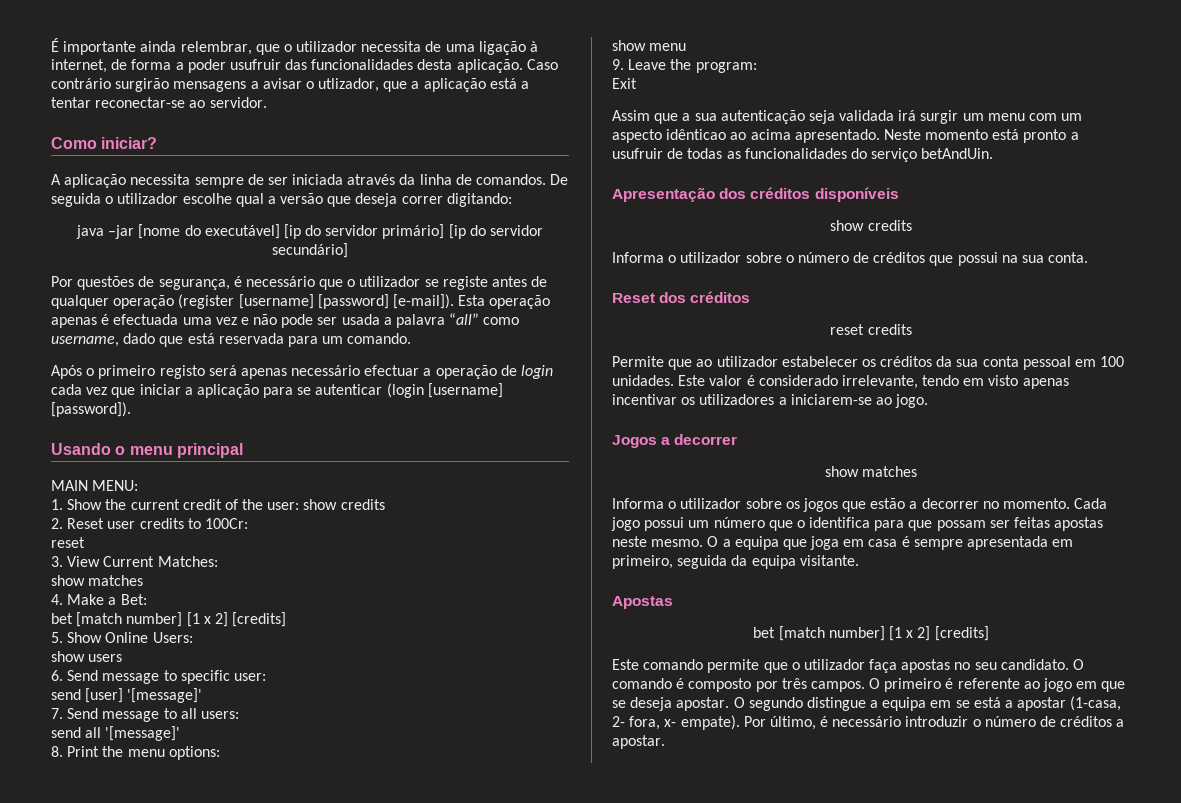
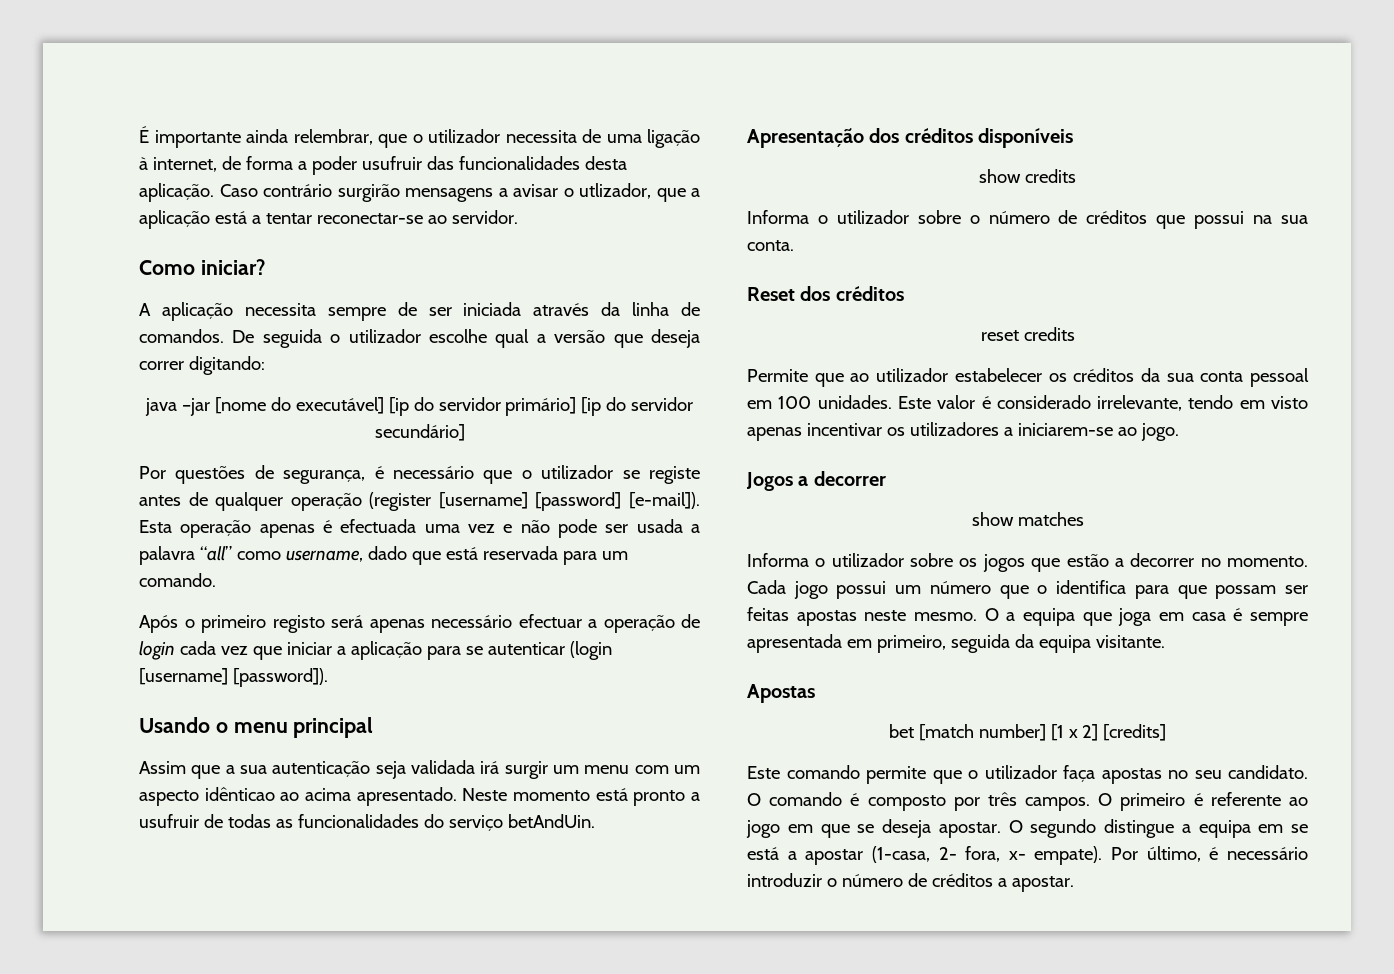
- MAIN MENU:
- 1. Show the current credit of the user: show credits
- 2. Reset user credits to 100Cr:
- reset
- 3. View Current Matches:
- show matches
- 4. Make a Bet:
- bet [match number] [1 x 2] [credits]
- 5. Show Online Users:
- show users
- 6. Send message to specific user:
- send [user] '[message]'
- 7. Send message to all users:
- send all '[message]'
- 8. Print the menu options:
- show menu
- 9. Leave the program:
- Exit

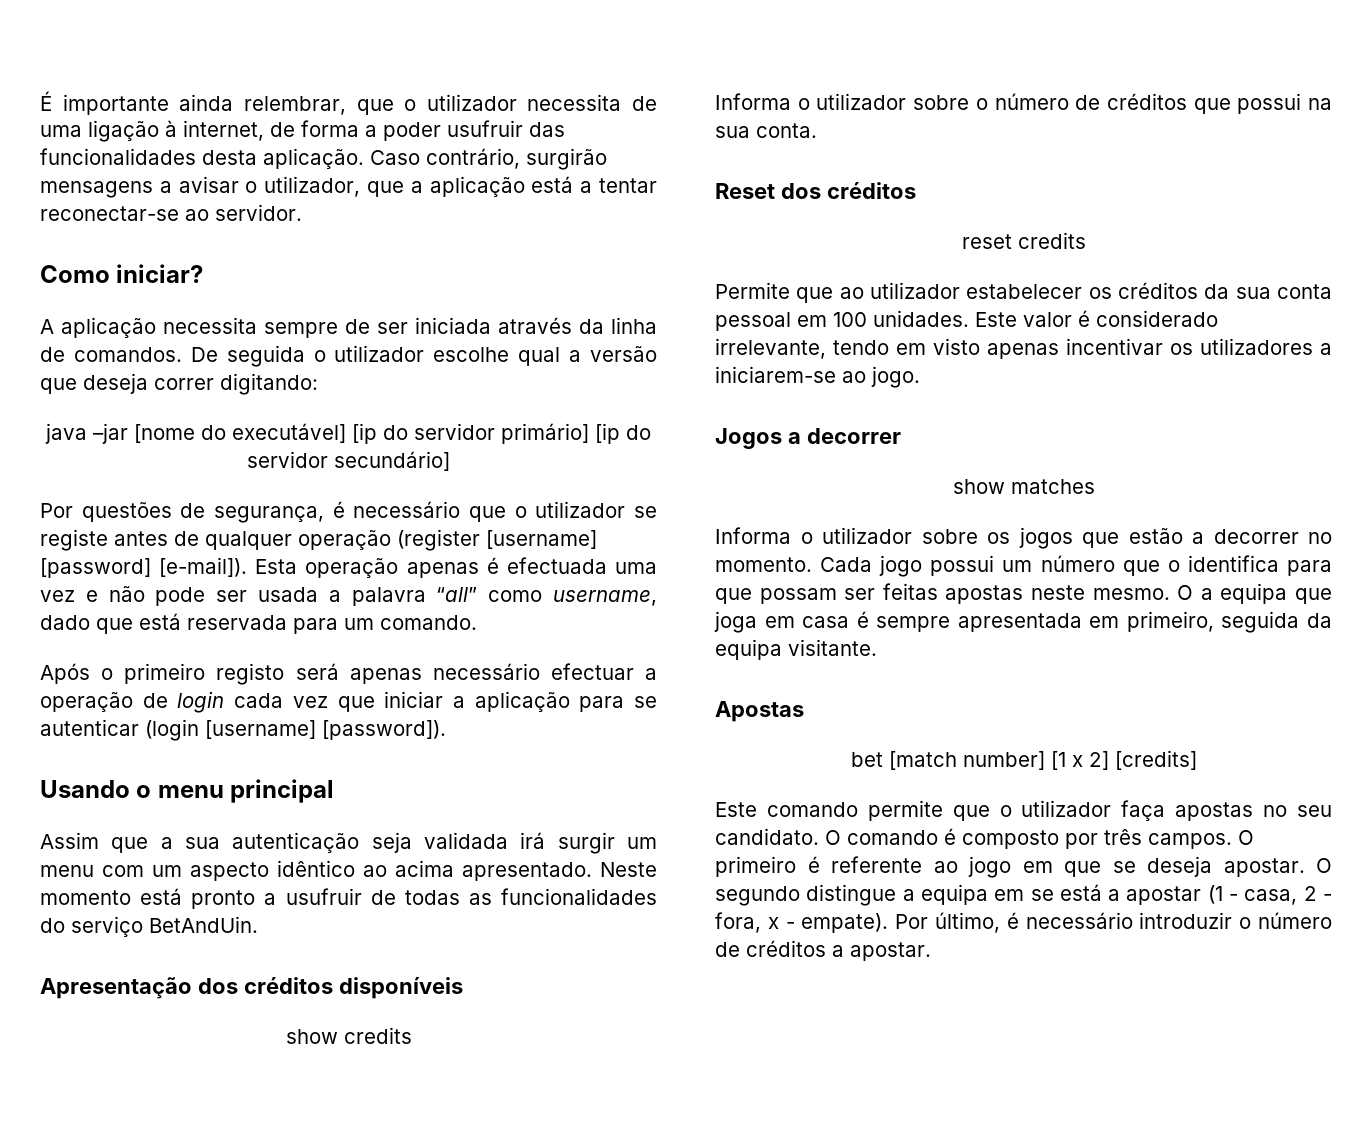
- Caso contrário surgirão mensagens a avisar o utlizador, que a aplicação está a tentar reconectar-se ao servidor.
+ Caso contrário, surgirão mensagens a avisar o utilizador, que a aplicação está a tentar reconectar-se ao servidor.
- Assim que a sua autenticação seja validada irá surgir um menu com um aspecto idênticao ao acima apresentado.
+ Assim que a sua autenticação seja validada irá surgir um menu com um aspecto idêntico ao acima apresentado.
- Neste momento está pronto a usufruir de todas as funcionalidades do serviço betAndUin.
+ Neste momento está pronto a usufruir de todas as funcionalidades do serviço BetAndUin.
- O segundo distingue a equipa em se está a apostar (1-casa, 2- fora, x- empate).
+ O segundo distingue a equipa em se está a apostar (1 - casa, 2 - fora, x - empate).

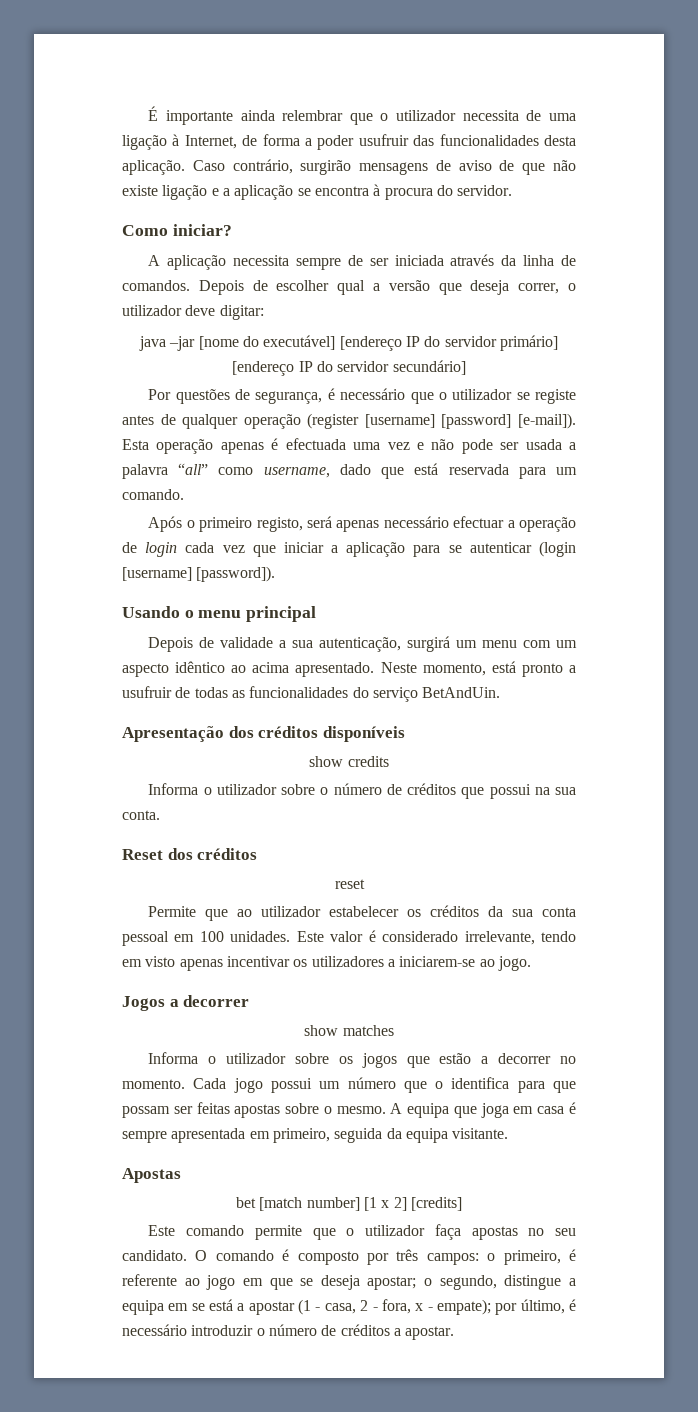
- É importante ainda relembrar, que o utilizador necessita de uma ligação à internet, de forma a poder usufruir das funcionalidades desta aplicação.
+ É importante ainda relembrar que o utilizador necessita de uma ligação à Internet, de forma a poder usufruir das funcionalidades desta aplicação.
- Caso contrário, surgirão mensagens a avisar o utilizador, que a aplicação está a tentar reconectar-se ao servidor.
+ Caso contrário, surgirão mensagens de aviso de que não existe ligação e a aplicação se encontra à procura do servidor.
- De seguida o utilizador escolhe qual a versão que deseja correr digitando:
+ Depois de escolher qual a versão que deseja correr, o utilizador deve digitar:
- java –jar [nome do executável] [ip do servidor primário] [ip do servidor secundário]
+ java –jar [nome do executável] [endereço IP do servidor primário] [endereço IP do servidor secundário]
- Após o primeiro registo será apenas necessário efectuar a operação de login cada vez que iniciar a aplicação para se autenticar (login [username] [password]).
+ Após o primeiro registo, será apenas necessário efectuar a operação de login cada vez que iniciar a aplicação para se autenticar (login [username] [password]).
- Assim que a sua autenticação seja validada irá surgir um menu com um aspecto idêntico ao acima apresentado.
+ Depois de validade a sua autenticação, surgirá um menu com um aspecto idêntico ao acima apresentado.
- Neste momento está pronto a usufruir de todas as funcionalidades do serviço BetAndUin.
+ Neste momento, está pronto a usufruir de todas as funcionalidades do serviço BetAndUin.
- reset credits
+ reset
- Cada jogo possui um número que o identifica para que possam ser feitas apostas neste mesmo. O a equipa que joga em casa é sempre apresentada em primeiro, seguida da equipa visitante.
+ Cada jogo possui um número que o identifica para que possam ser feitas apostas sobre o mesmo. A equipa que joga em casa é sempre apresentada em primeiro, seguida da equipa visitante.
- O comando é composto por três campos. O primeiro é referente ao jogo em que se deseja apostar. O segundo distingue a equipa em se está a apostar (1 - casa, 2 - fora, x - empate). Por último, é necessário introduzir o número de créditos a apostar.
+ O comando é composto por três campos: o primeiro, é referente ao jogo em que se deseja apostar; o segundo, distingue a equipa em se está a apostar (1 - casa, 2 - fora, x - empate); por último, é necessário introduzir o número de créditos a apostar.

